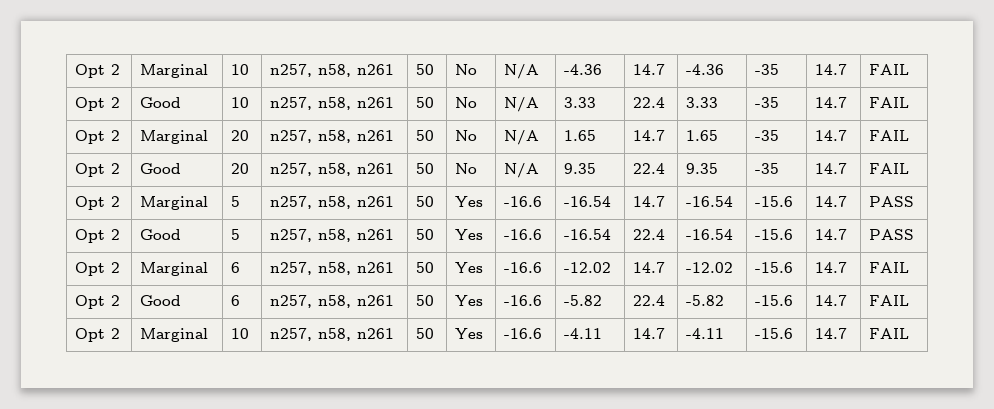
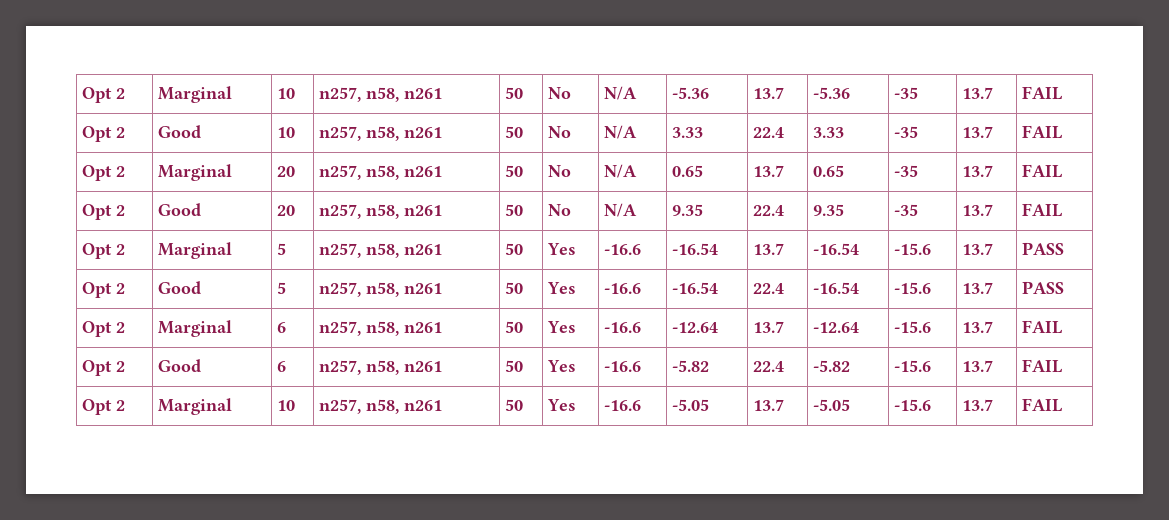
- Opt 2 | Marginal | 10 | n257, n58, n261 | 50 | No | N/A | -4.36 | 14.7 | -4.36 | -35 | 14.7 | FAIL
+ Opt 2 | Marginal | 10 | n257, n58, n261 | 50 | No | N/A | -5.36 | 13.7 | -5.36 | -35 | 13.7 | FAIL
- Opt 2 | Good | 10 | n257, n58, n261 | 50 | No | N/A | 3.33 | 22.4 | 3.33 | -35 | 14.7 | FAIL
+ Opt 2 | Good | 10 | n257, n58, n261 | 50 | No | N/A | 3.33 | 22.4 | 3.33 | -35 | 13.7 | FAIL
- Opt 2 | Marginal | 20 | n257, n58, n261 | 50 | No | N/A | 1.65 | 14.7 | 1.65 | -35 | 14.7 | FAIL
+ Opt 2 | Marginal | 20 | n257, n58, n261 | 50 | No | N/A | 0.65 | 13.7 | 0.65 | -35 | 13.7 | FAIL
- Opt 2 | Good | 20 | n257, n58, n261 | 50 | No | N/A | 9.35 | 22.4 | 9.35 | -35 | 14.7 | FAIL
+ Opt 2 | Good | 20 | n257, n58, n261 | 50 | No | N/A | 9.35 | 22.4 | 9.35 | -35 | 13.7 | FAIL
- Opt 2 | Marginal | 5 | n257, n58, n261 | 50 | Yes | -16.6 | -16.54 | 14.7 | -16.54 | -15.6 | 14.7 | PASS
+ Opt 2 | Marginal | 5 | n257, n58, n261 | 50 | Yes | -16.6 | -16.54 | 13.7 | -16.54 | -15.6 | 13.7 | PASS
- Opt 2 | Good | 5 | n257, n58, n261 | 50 | Yes | -16.6 | -16.54 | 22.4 | -16.54 | -15.6 | 14.7 | PASS
+ Opt 2 | Good | 5 | n257, n58, n261 | 50 | Yes | -16.6 | -16.54 | 22.4 | -16.54 | -15.6 | 13.7 | PASS
- Opt 2 | Marginal | 6 | n257, n58, n261 | 50 | Yes | -16.6 | -12.02 | 14.7 | -12.02 | -15.6 | 14.7 | FAIL
+ Opt 2 | Marginal | 6 | n257, n58, n261 | 50 | Yes | -16.6 | -12.64 | 13.7 | -12.64 | -15.6 | 13.7 | FAIL
- Opt 2 | Good | 6 | n257, n58, n261 | 50 | Yes | -16.6 | -5.82 | 22.4 | -5.82 | -15.6 | 14.7 | FAIL
+ Opt 2 | Good | 6 | n257, n58, n261 | 50 | Yes | -16.6 | -5.82 | 22.4 | -5.82 | -15.6 | 13.7 | FAIL
- Opt 2 | Marginal | 10 | n257, n58, n261 | 50 | Yes | -16.6 | -4.11 | 14.7 | -4.11 | -15.6 | 14.7 | FAIL
+ Opt 2 | Marginal | 10 | n257, n58, n261 | 50 | Yes | -16.6 | -5.05 | 13.7 | -5.05 | -15.6 | 13.7 | FAIL

